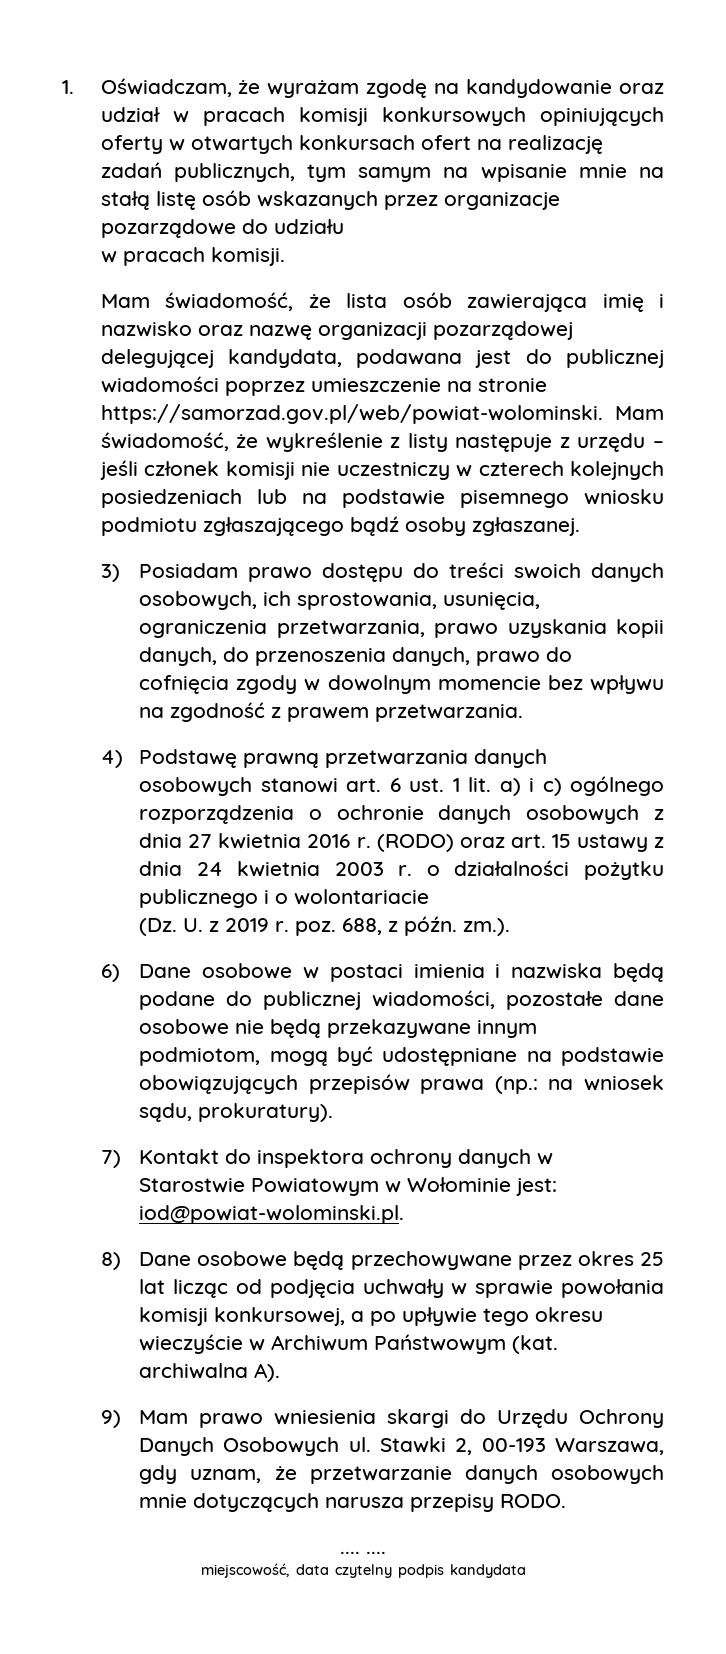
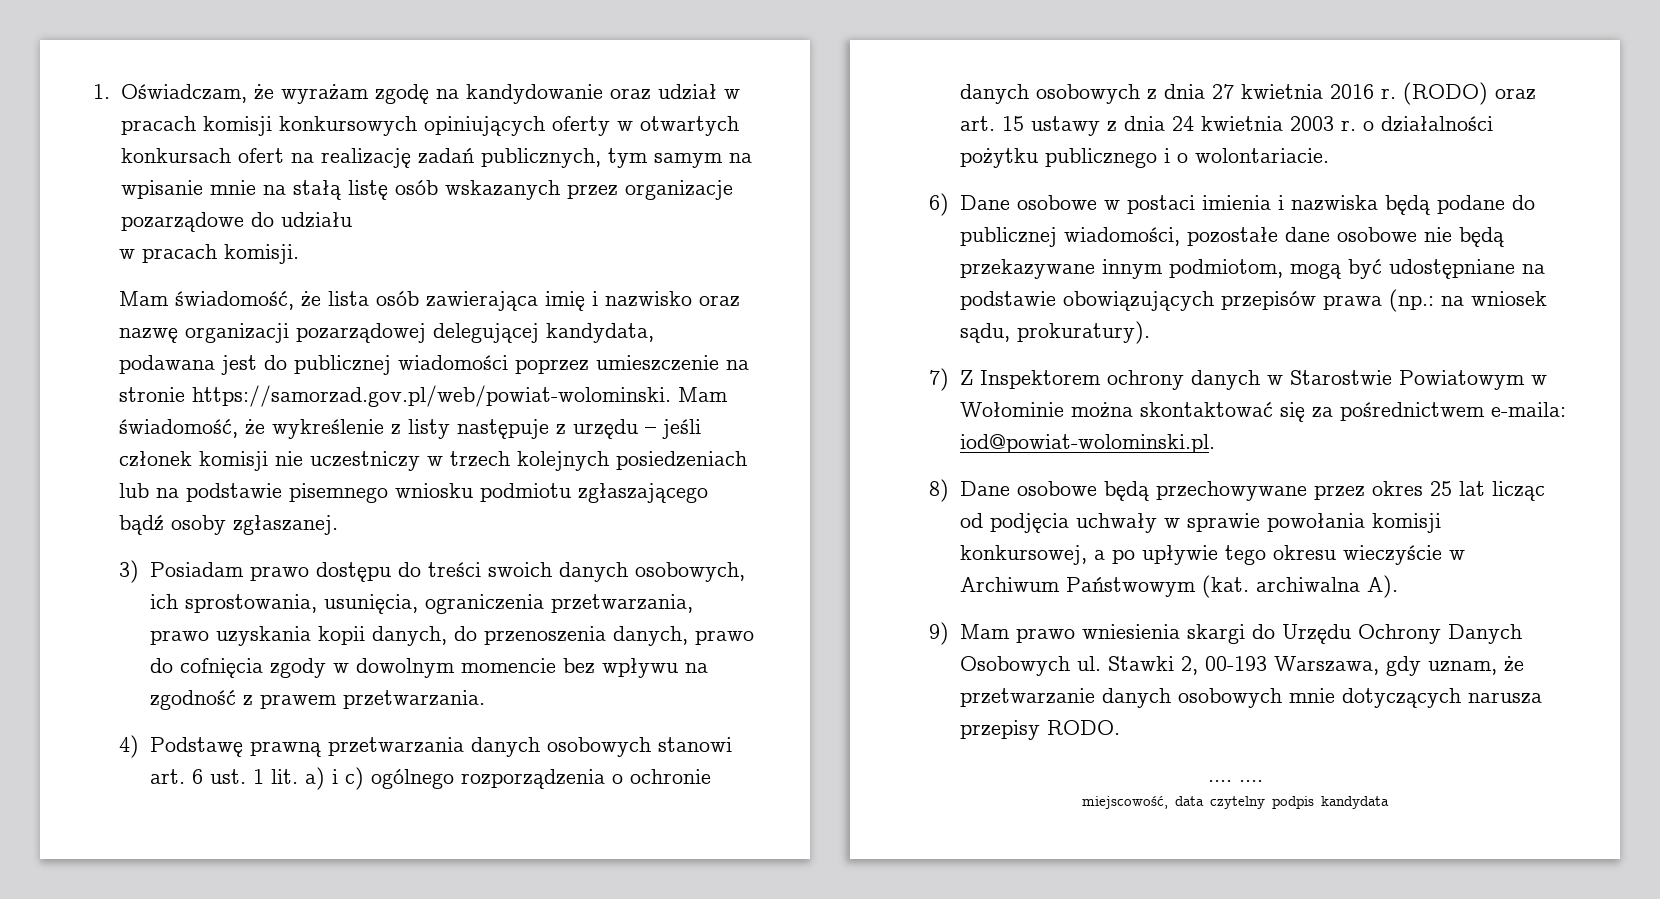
- Mam świadomość, że lista osób zawierająca imię i nazwisko oraz nazwę organizacji pozarządowej delegującej kandydata, podawana jest do publicznej wiadomości poprzez umieszczenie na stronie https://samorzad.gov.pl/web/powiat-wolominski. Mam świadomość, że wykreślenie z listy następuje z urzędu – jeśli członek komisji nie uczestniczy w czterech kolejnych posiedzeniach lub na podstawie pisemnego wniosku podmiotu zgłaszającego bądź osoby zgłaszanej.
+ Mam świadomość, że lista osób zawierająca imię i nazwisko oraz nazwę organizacji pozarządowej delegującej kandydata, podawana jest do publicznej wiadomości poprzez umieszczenie na stronie https://samorzad.gov.pl/web/powiat-wolominski. Mam świadomość, że wykreślenie z listy następuje z urzędu – jeśli członek komisji nie uczestniczy w trzech kolejnych posiedzeniach lub na podstawie pisemnego wniosku podmiotu zgłaszającego bądź osoby zgłaszanej.
- (RODO) oraz art. 15 ustawy z dnia 24 kwietnia 2003 r. o działalności pożytku publicznego i o wolontariacie
- (Dz. U. z 2019 r. poz. 688, z późn. zm.).
+ (RODO) oraz art. 15 ustawy z dnia 24 kwietnia 2003 r. o działalności pożytku publicznego i o wolontariacie.
- 7) Kontakt do inspektora ochrony danych w Starostwie Powiatowym w Wołominie jest: iod@powiat-wolominski.pl.
+ 7) Z Inspektorem ochrony danych w Starostwie Powiatowym w Wołominie można skontaktować się za pośrednictwem e-maila: iod@powiat-wolominski.pl.

